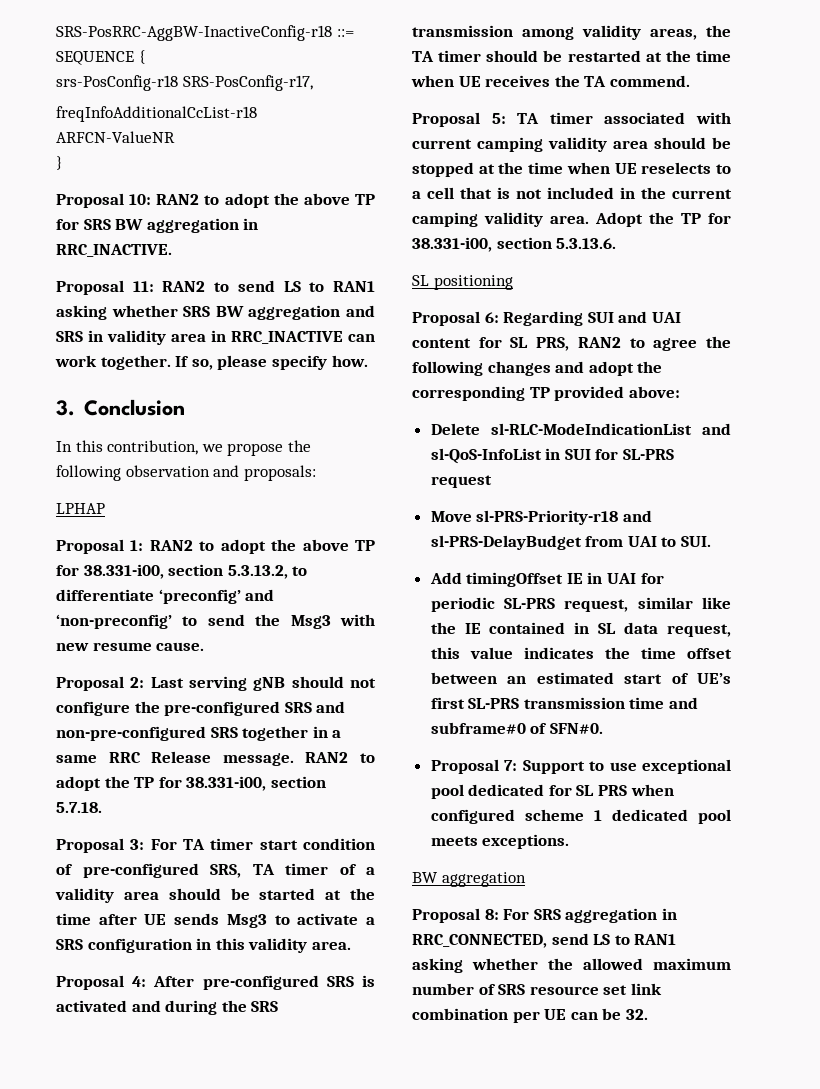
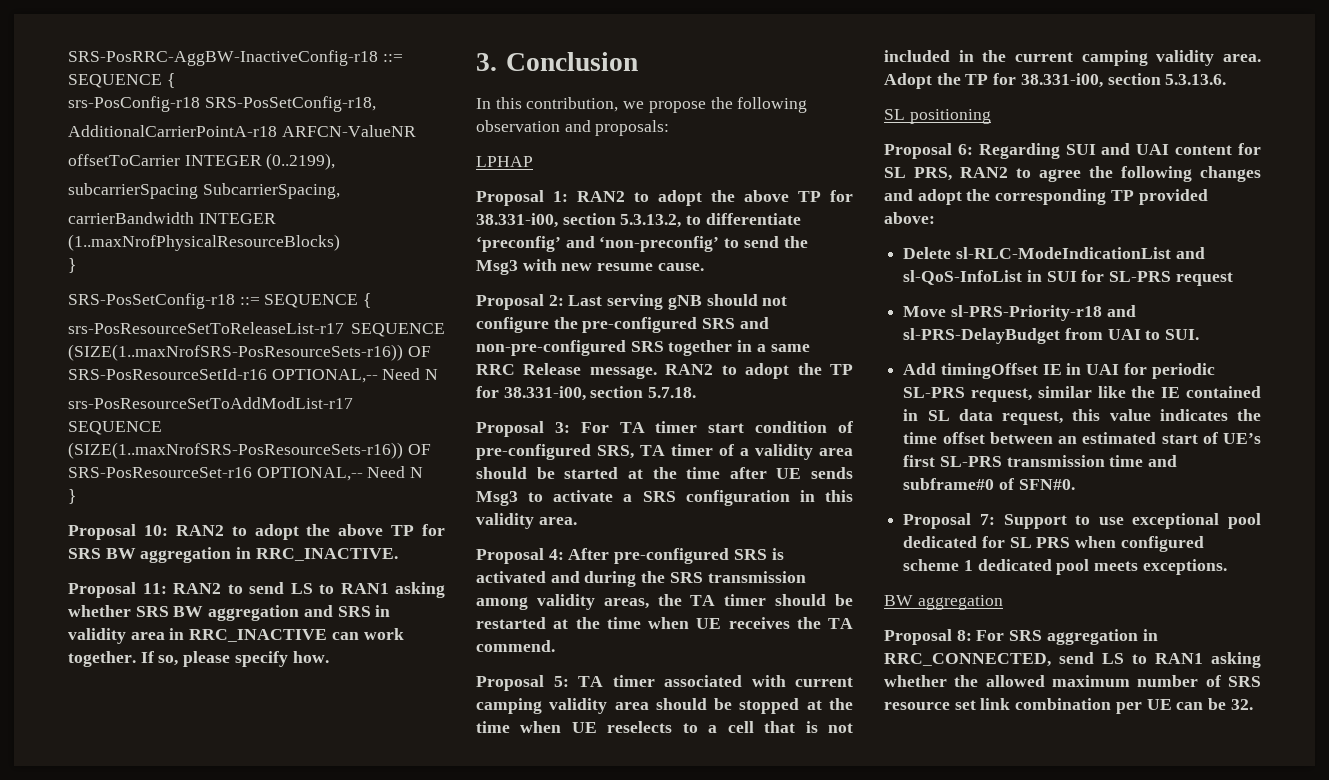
- srs-PosConfig-r18 SRS-PosConfig-r17,
- freqInfoAdditionalCcList-r18 ARFCN-ValueNR
+ srs-PosConfig-r18 SRS-PosSetConfig-r18,
+ AdditionalCarrierPointA-r18 ARFCN-ValueNR
+ offsetToCarrier INTEGER (0..2199),
+ subcarrierSpacing SubcarrierSpacing,
+ carrierBandwidth INTEGER (1..maxNrofPhysicalResourceBlocks)
+ }
+ SRS-PosSetConfig-r18 ::= SEQUENCE {
+ srs-PosResourceSetToReleaseList-r17 SEQUENCE (SIZE(1..maxNrofSRS-PosResourceSets-r16)) OF SRS-PosResourceSetId-r16 OPTIONAL,-- Need N
+ srs-PosResourceSetToAddModList-r17 SEQUENCE (SIZE(1..maxNrofSRS-PosResourceSets-r16)) OF SRS-PosResourceSet-r16 OPTIONAL,-- Need N

